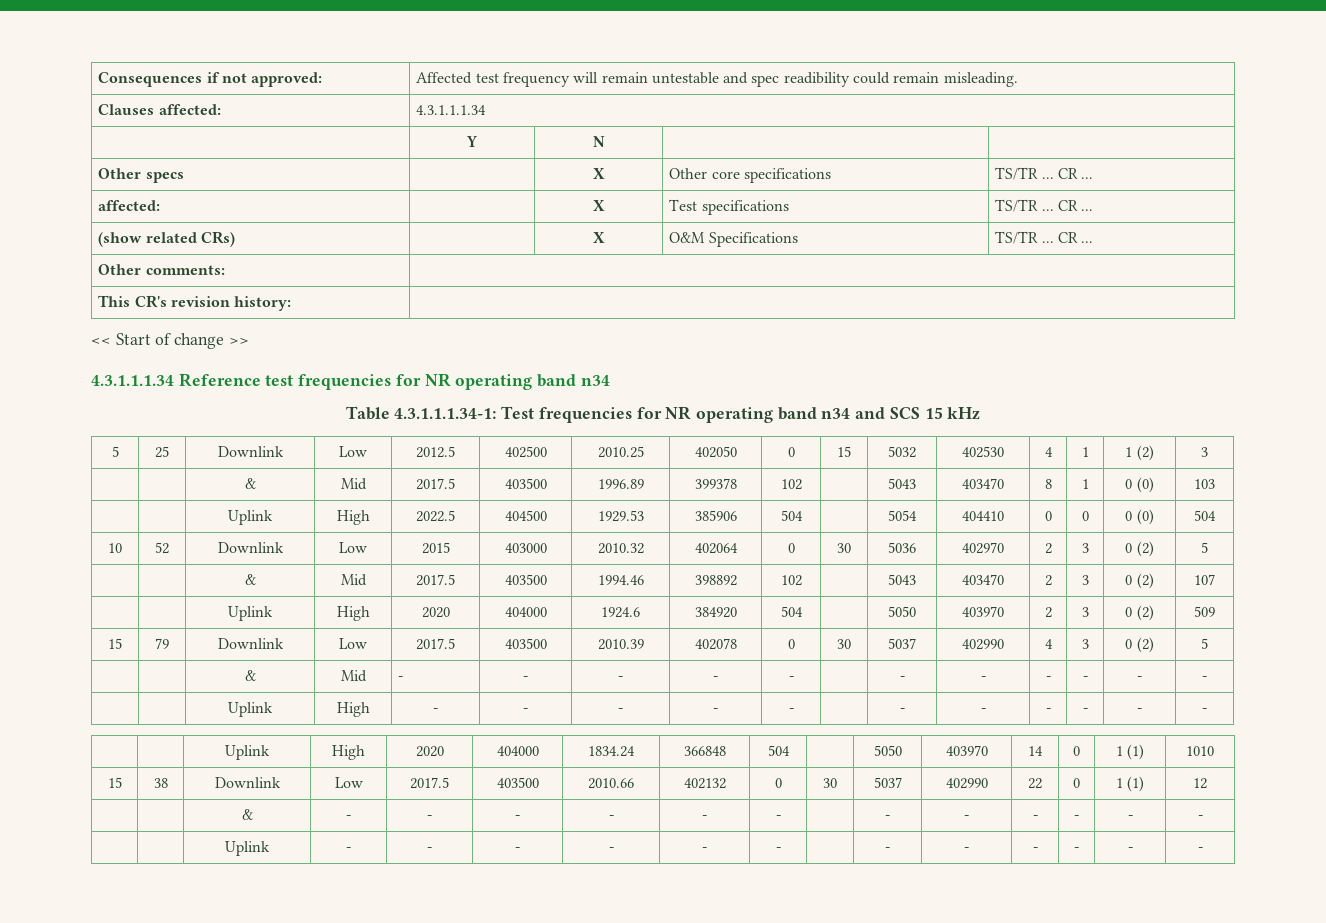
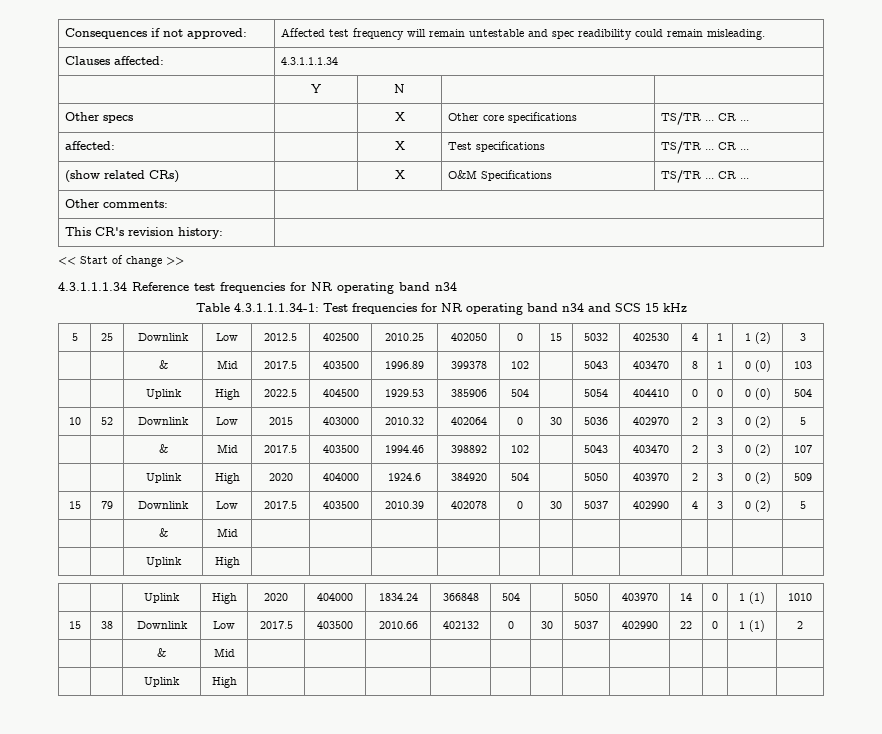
  15 | 79 | Downlink | Low | 2017.5 | 403500 | 2010.39 | 402078 | 0 | 30 | 5037 | 402990 | 4 | 3 | 0 (2) | 5
- | | & | Mid | - | - | - | - | - | | - | - | - | - | - | -
- | | Uplink | High | - | - | - | - | - | | - | - | - | - | - | -
+ | | & | Mid | | | | | | | | | | | |
+ | | Uplink | High | | | | | | | | | | | |
- 15 | 38 | Downlink | Low | 2017.5 | 403500 | 2010.66 | 402132 | 0 | 30 | 5037 | 402990 | 22 | 0 | 1 (1) | 12
- | | & | - | - | - | - | - | - | | - | - | - | - | - | -
- | | Uplink | - | - | - | - | - | - | | - | - | - | - | - | -
+ 15 | 38 | Downlink | Low | 2017.5 | 403500 | 2010.66 | 402132 | 0 | 30 | 5037 | 402990 | 22 | 0 | 1 (1) | 2
+ | | & | Mid | | | | | | | | | | | |
+ | | Uplink | High | | | | | | | | | | | |

